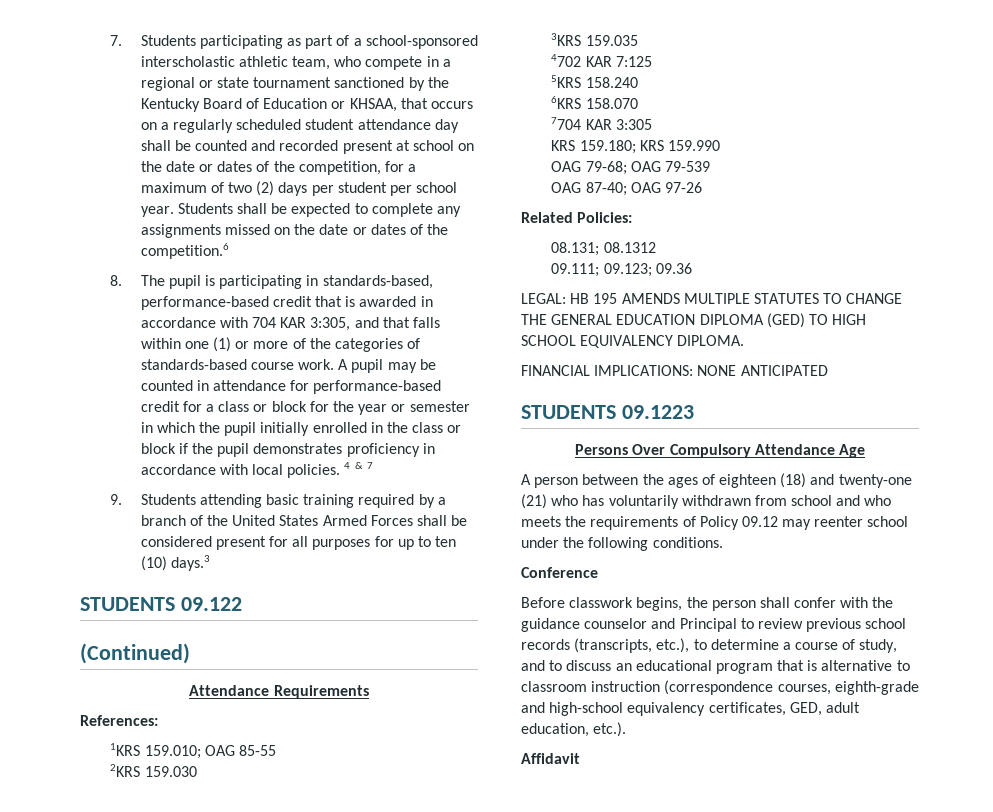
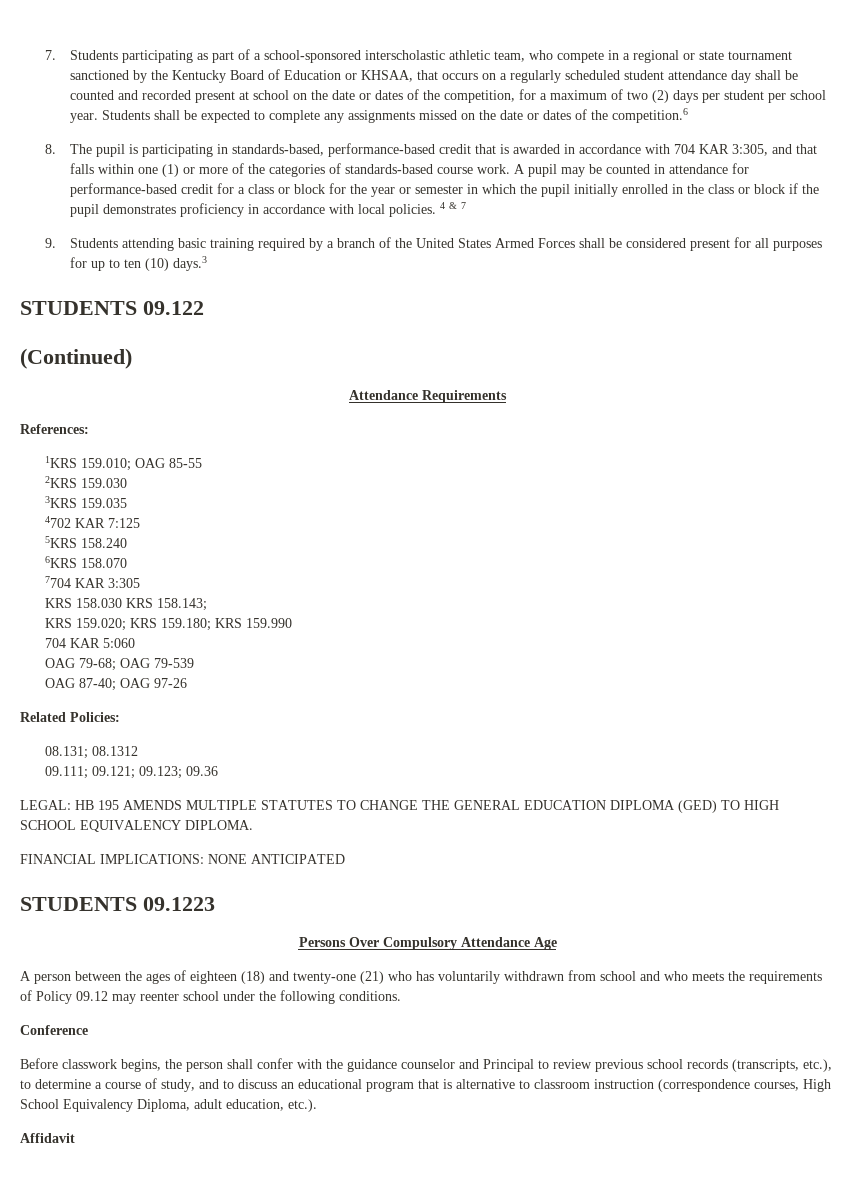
- KRS 159.180; KRS 159.990
+ KRS 158.030 KRS 158.143;
+ KRS 159.020; KRS 159.180; KRS 159.990
+ 704 KAR 5:060
- 09.111; 09.123; 09.36
+ 09.111; 09.121; 09.123; 09.36
- Before classwork begins, the person shall confer with the guidance counselor and Principal to review previous school records (transcripts, etc.), to determine a course of study, and to discuss an educational program that is alternative to classroom instruction (correspondence courses, eighth-grade and high-school equivalency certificates, GED, adult education, etc.).
+ Before classwork begins, the person shall confer with the guidance counselor and Principal to review previous school records (transcripts, etc.), to determine a course of study, and to discuss an educational program that is alternative to classroom instruction (correspondence courses, High School Equivalency Diploma, adult education, etc.).

